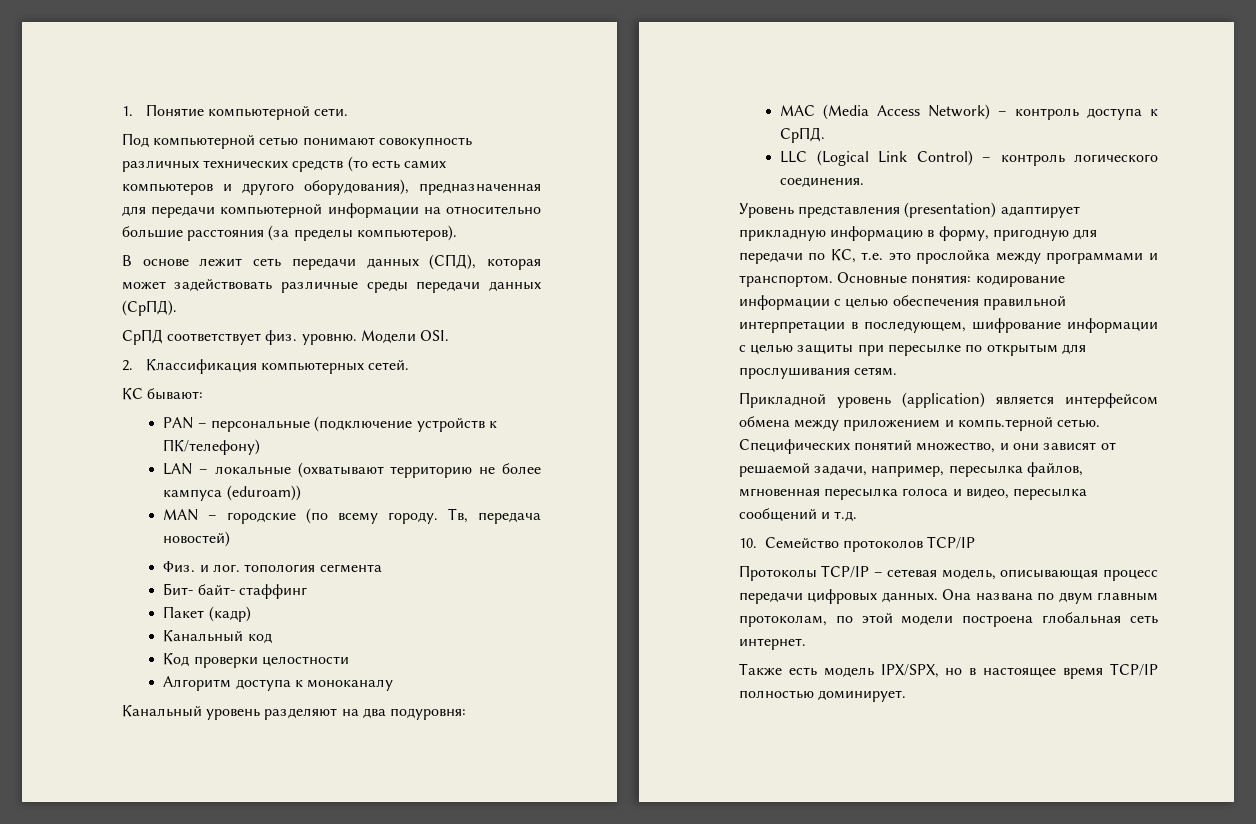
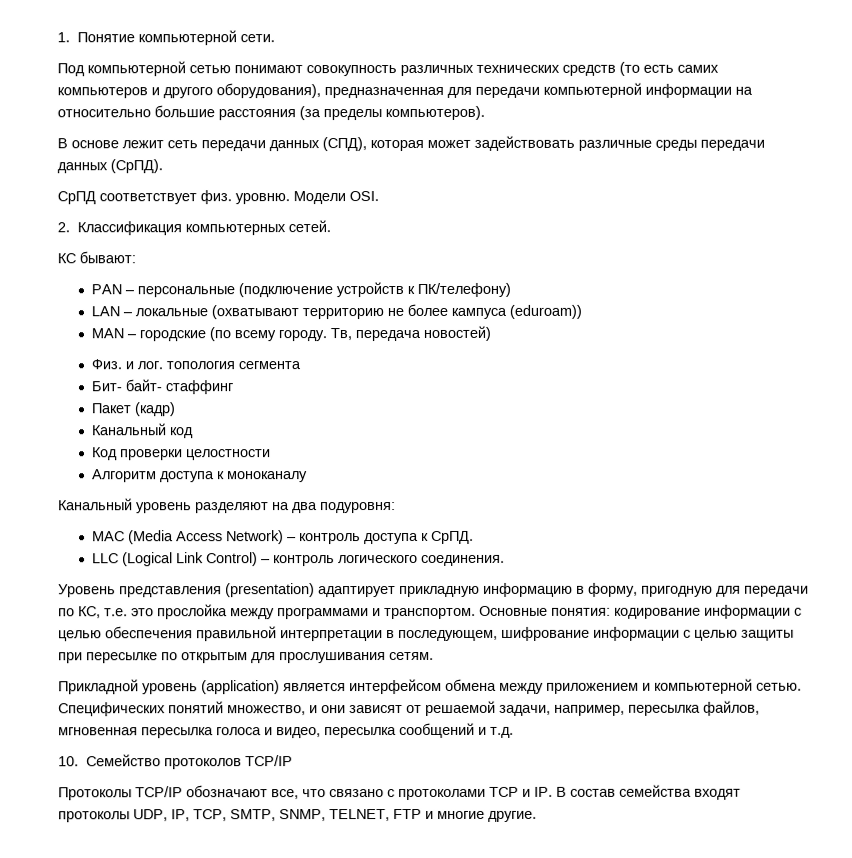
- Прикладной уровень (application) является интерфейсом обмена между приложением и компь.терной сетью.
+ Прикладной уровень (application) является интерфейсом обмена между приложением и компьютерной сетью.
- Протоколы TCP/IP – сетевая модель, описывающая процесс передачи цифровых данных. Она названа по двум главным протоколам, по этой модели построена глобальная сеть интернет.
- Также есть модель IPX/SPX, но в настоящее время TCP/IP полностью доминирует.
+ Протоколы TCP/IP обозначают все, что связано с протоколами TCP и IP. В состав семейства входят протоколы UDP, IP, TCP, SMTP, SNMP, TELNET, FTP и многие другие.

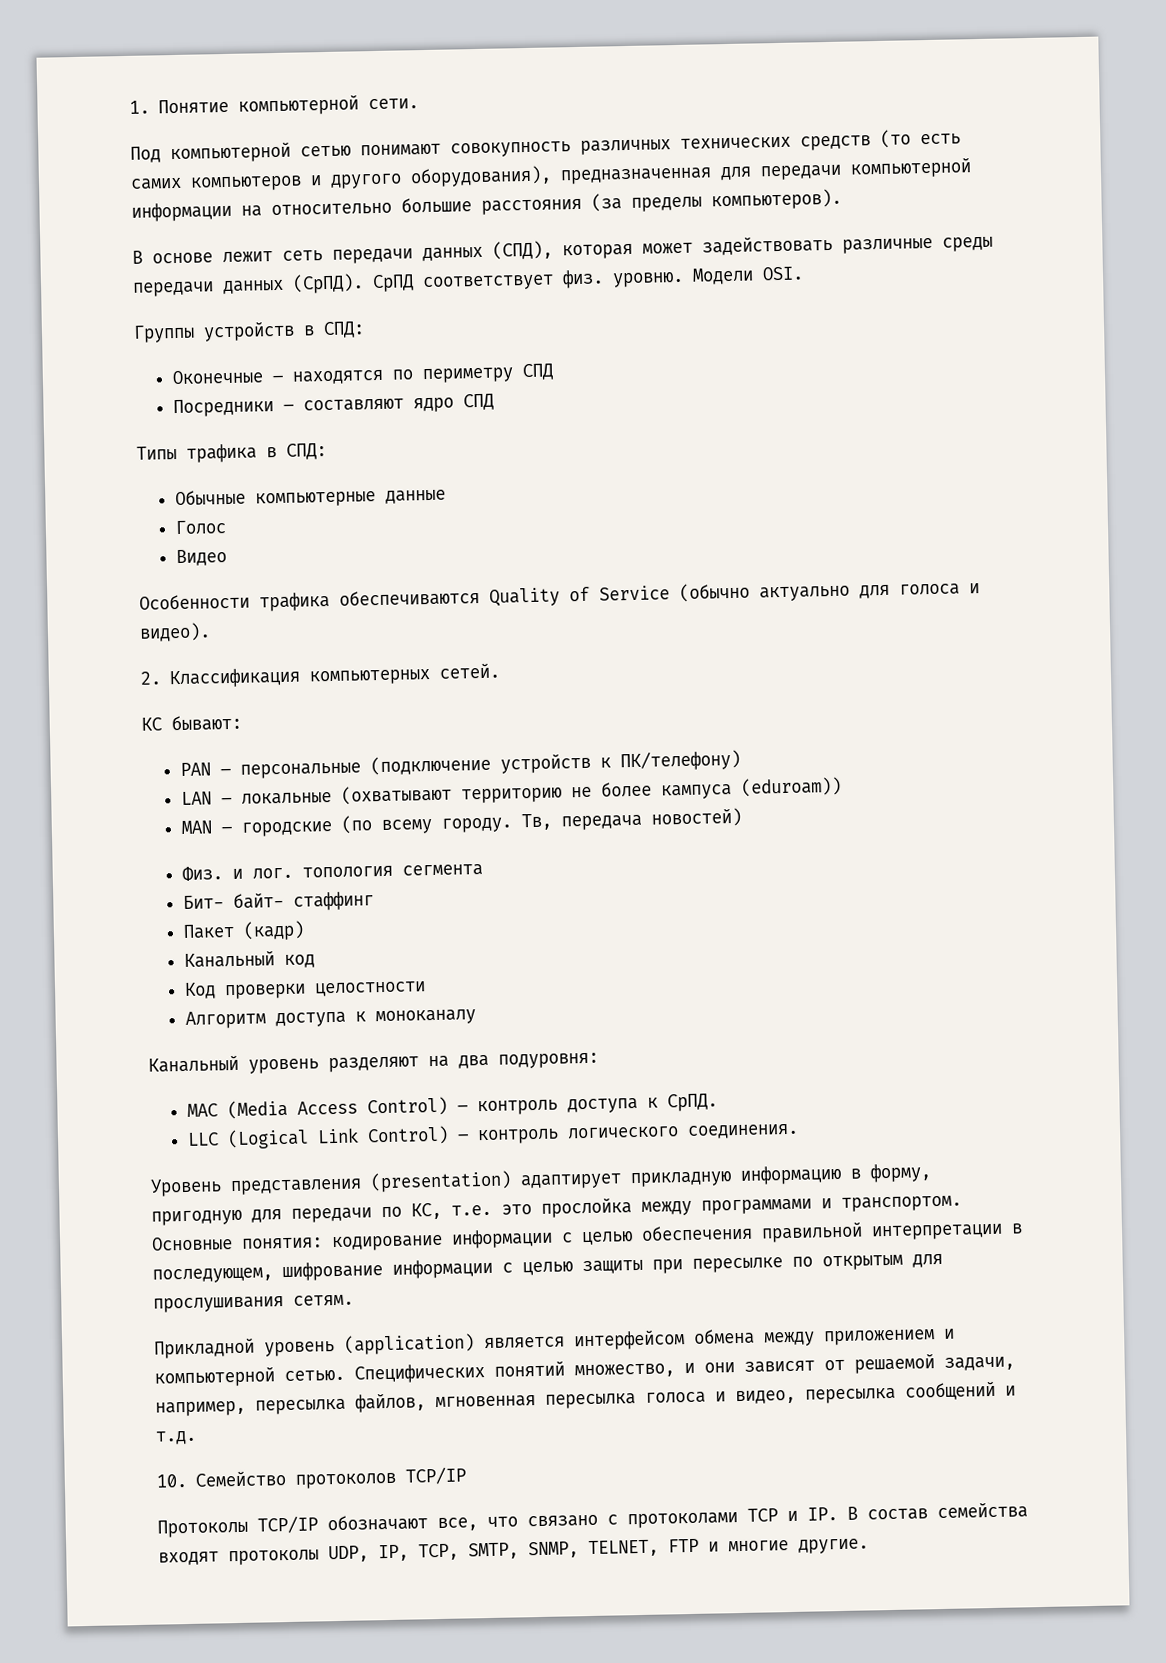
- В основе лежит сеть передачи данных (СПД), которая может задействовать различные среды передачи данных (СрПД).
- СрПД соответствует физ. уровню.
+ В основе лежит сеть передачи данных (СПД), которая может задействовать различные среды передачи данных (СрПД). СрПД соответствует физ. уровню.
+ Группы устройств в СПД:
+ Оконечные – находятся по периметру СПД
+ Посредники – составляют ядро СПД
+ Типы трафика в СПД:
+ Обычные компьютерные данные
+ Голос
+ Видео
+ Особенности трафика обеспечиваются Quality of Service (обычно актуально для голоса и видео).
- MAC (Media Access Network) – контроль доступа к СрПД.
+ MAC (Media Access Control) – контроль доступа к СрПД.

